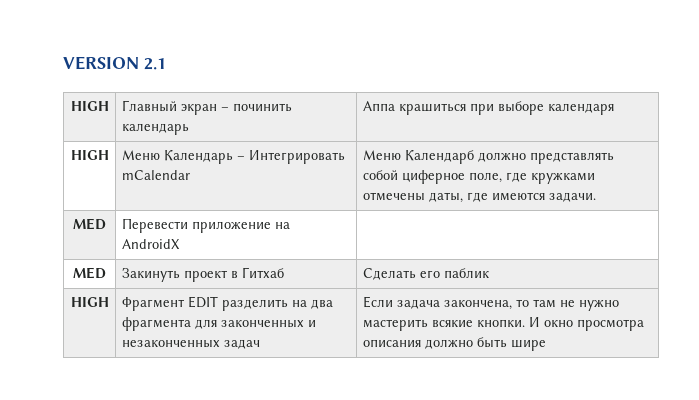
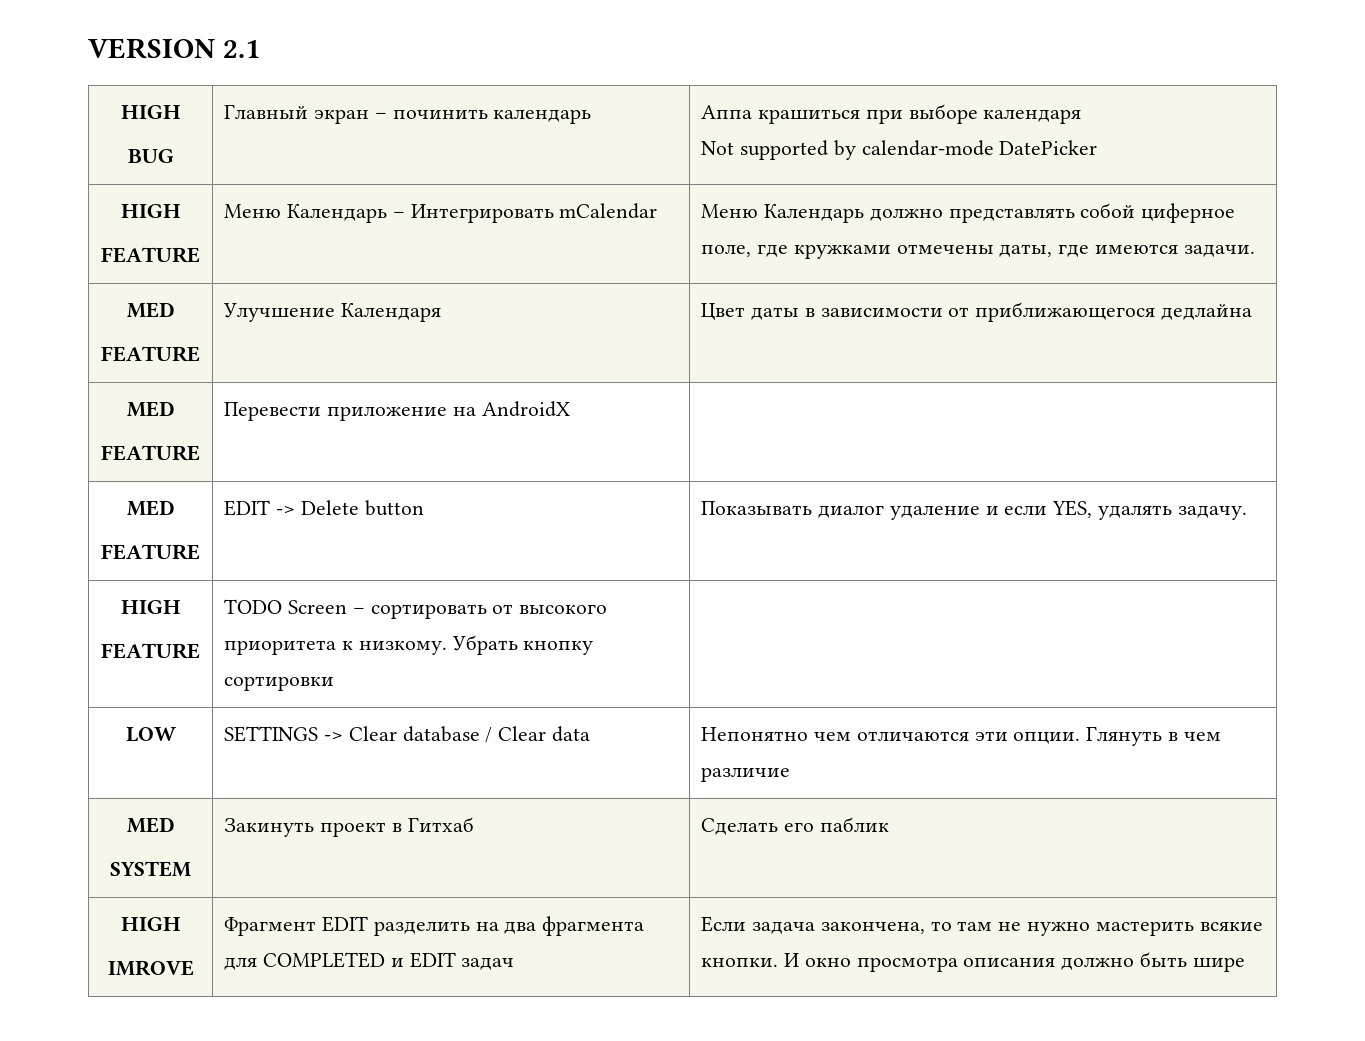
  VERSION 2.1
- HIGH | Главный экран – починить календарь | Аппа крашиться при выборе календаря
- HIGH | Меню Календарь – Интегрировать mCalendar | Меню Календарб должно представлять собой циферное поле, где кружками отмечены даты, где имеются задачи.
- MED | Перевести приложение на AndroidX |
- MED | Закинуть проект в Гитхаб | Сделать его паблик
- HIGH | Фрагмент EDIT разделить на два фрагмента для законченных и незаконченных задач | Если задача закончена, то там не нужно мастерить всякие кнопки. И окно просмотра описания должно быть шире
+ HIGH
+ BUG | Главный экран – починить календарь | Аппа крашиться при выборе календаря
+ Not supported by calendar-mode DatePicker
+ HIGH
+ FEATURE | Меню Календарь – Интегрировать mCalendar | Меню Календарь должно представлять собой циферное поле, где кружками отмечены даты, где имеются задачи.
+ MED
+ FEATURE | Улучшение Календаря | Цвет даты в зависимости от приближающегося дедлайна
+ MED
+ FEATURE | Перевести приложение на AndroidX |
+ MED
+ FEATURE | EDIT -> Delete button | Показывать диалог удаление и если YES, удалять задачу.
+ HIGH
+ FEATURE | TODO Screen – сортировать от высокого приоритета к низкому. Убрать кнопку сортировки |
+ LOW | SETTINGS -> Clear database / Clear data | Непонятно чем отличаются эти опции. Глянуть в чем различие
+ MED
+ SYSTEM | Закинуть проект в Гитхаб | Сделать его паблик
+ HIGH
+ IMROVE | Фрагмент EDIT разделить на два фрагмента для COMPLETED и EDIT задач | Если задача закончена, то там не нужно мастерить всякие кнопки. И окно просмотра описания должно быть шире

